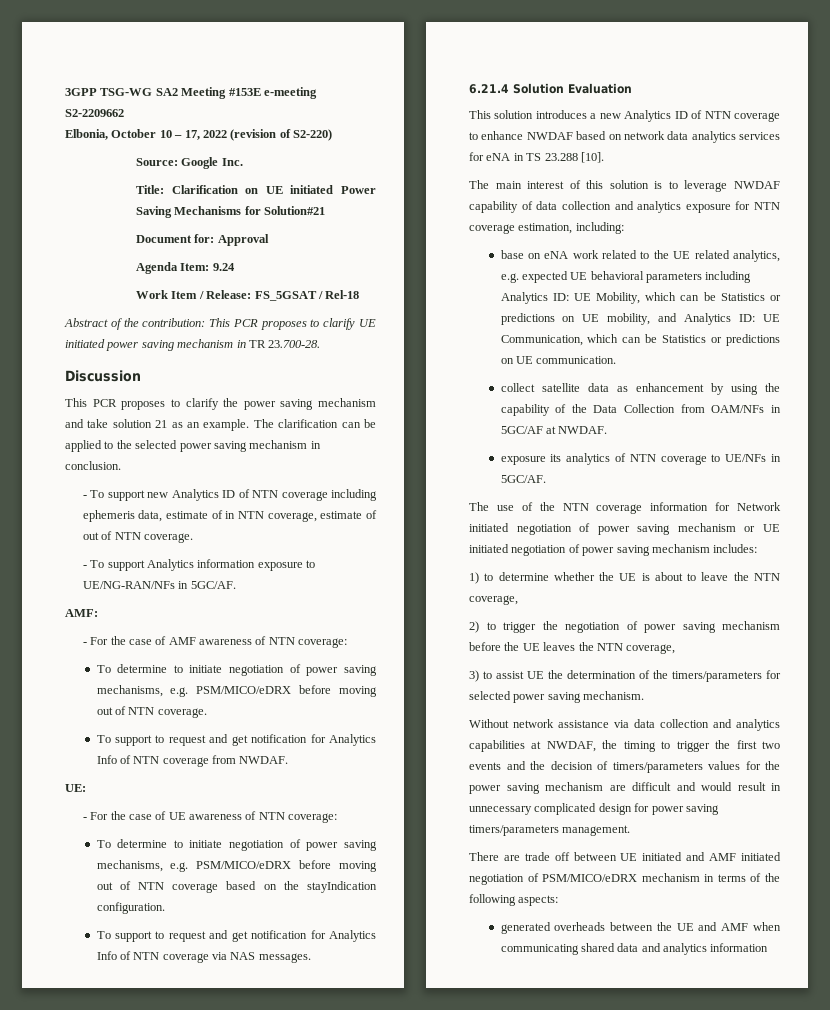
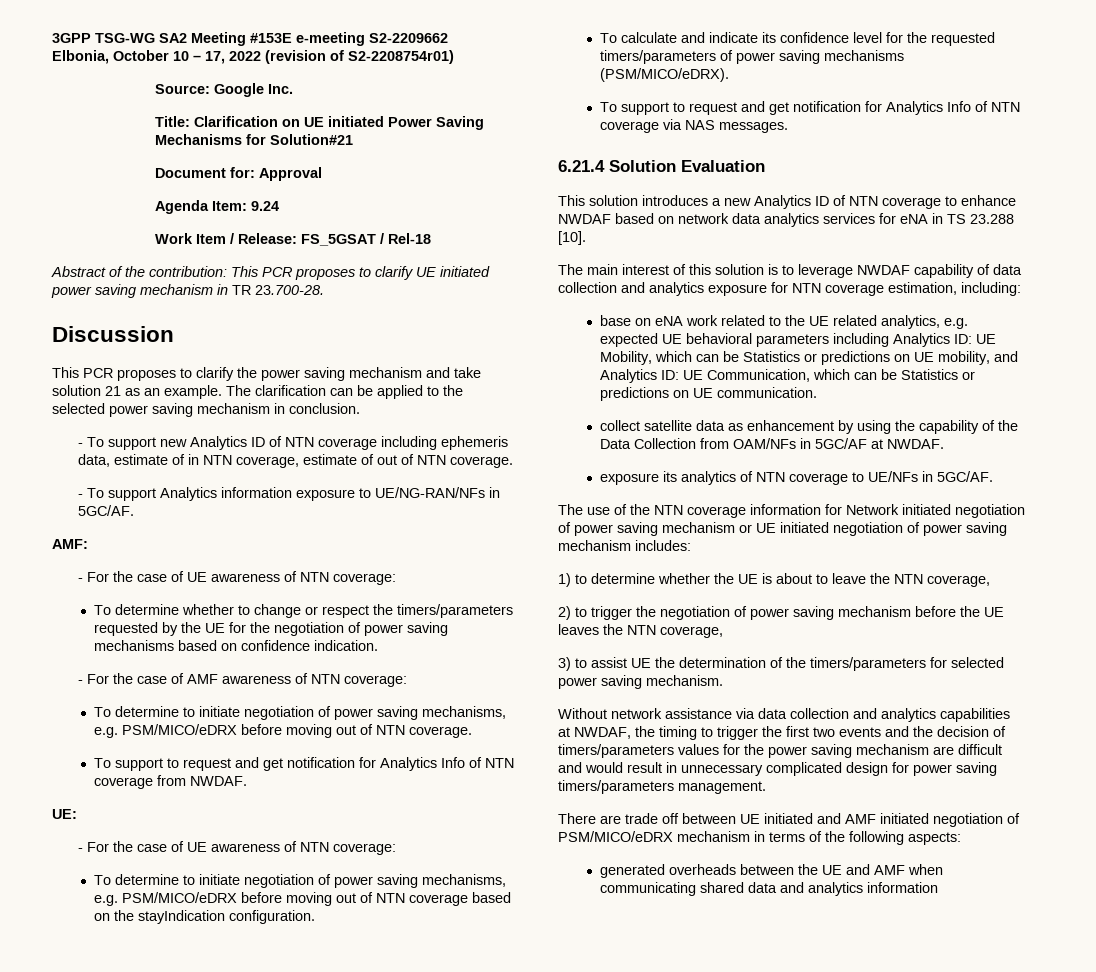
- Elbonia, October 10 – 17, 2022 (revision of S2-220)
+ Elbonia, October 10 – 17, 2022 (revision of S2-2208754r01)
  AMF:
+ - For the case of UE awareness of NTN coverage:
+ To determine whether to change or respect the timers/parameters requested by the UE for the negotiation of power saving mechanisms based on confidence indication.
+ To calculate and indicate its confidence level for the requested timers/parameters of power saving mechanisms (PSM/MICO/eDRX).

